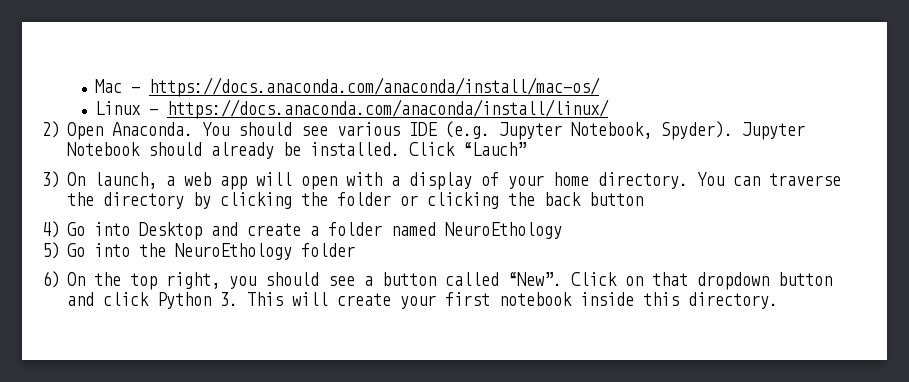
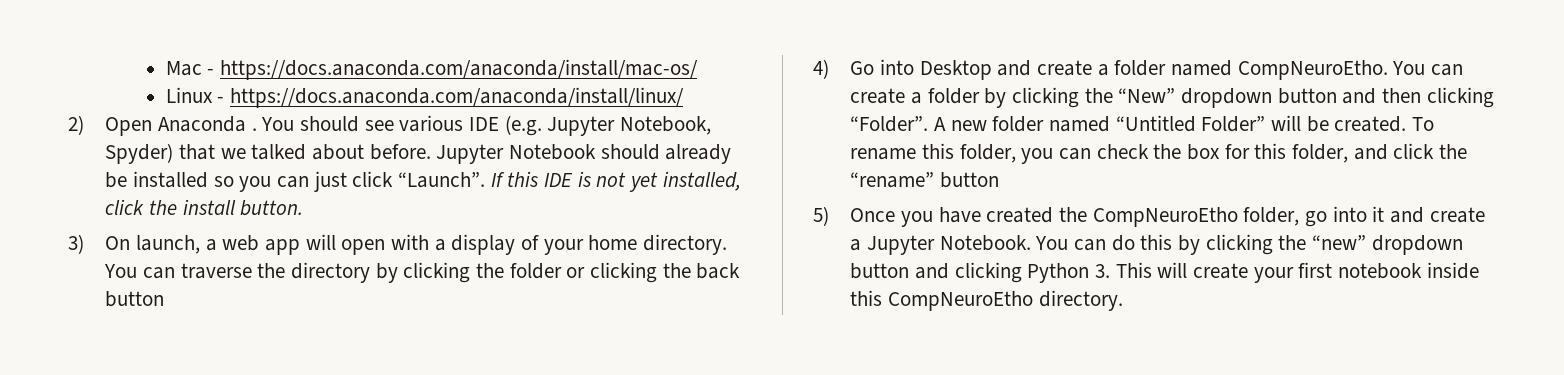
- 2) Open Anaconda.
+ 2) Open Anaconda .
- You should see various IDE (e.g. Jupyter Notebook, Spyder).
+ You should see various IDE (e.g. Jupyter Notebook, Spyder) that we talked about before.
- Jupyter Notebook should already be installed. Click “Lauch”
+ Jupyter Notebook should already be installed so you can just click “Launch”. If this IDE is not yet installed, click the install button.
- 4) Go into Desktop and create a folder named NeuroEthology
- 5) Go into the NeuroEthology folder
- 6) On the top right, you should see a button called “New”. Click on that dropdown button and click Python 3. This will create your first notebook inside this directory.
+ 4) Go into Desktop and create a folder named CompNeuroEtho. You can create a folder by clicking the “New” dropdown button and then clicking “Folder”. A new folder named “Untitled Folder” will be created. To rename this folder, you can check the box for this folder, and click the “rename” button
+ 5) Once you have created the CompNeuroEtho folder, go into it and create a Jupyter Notebook. You can do this by clicking the “new” dropdown button and clicking Python 3. This will create your first notebook inside this CompNeuroEtho directory.

